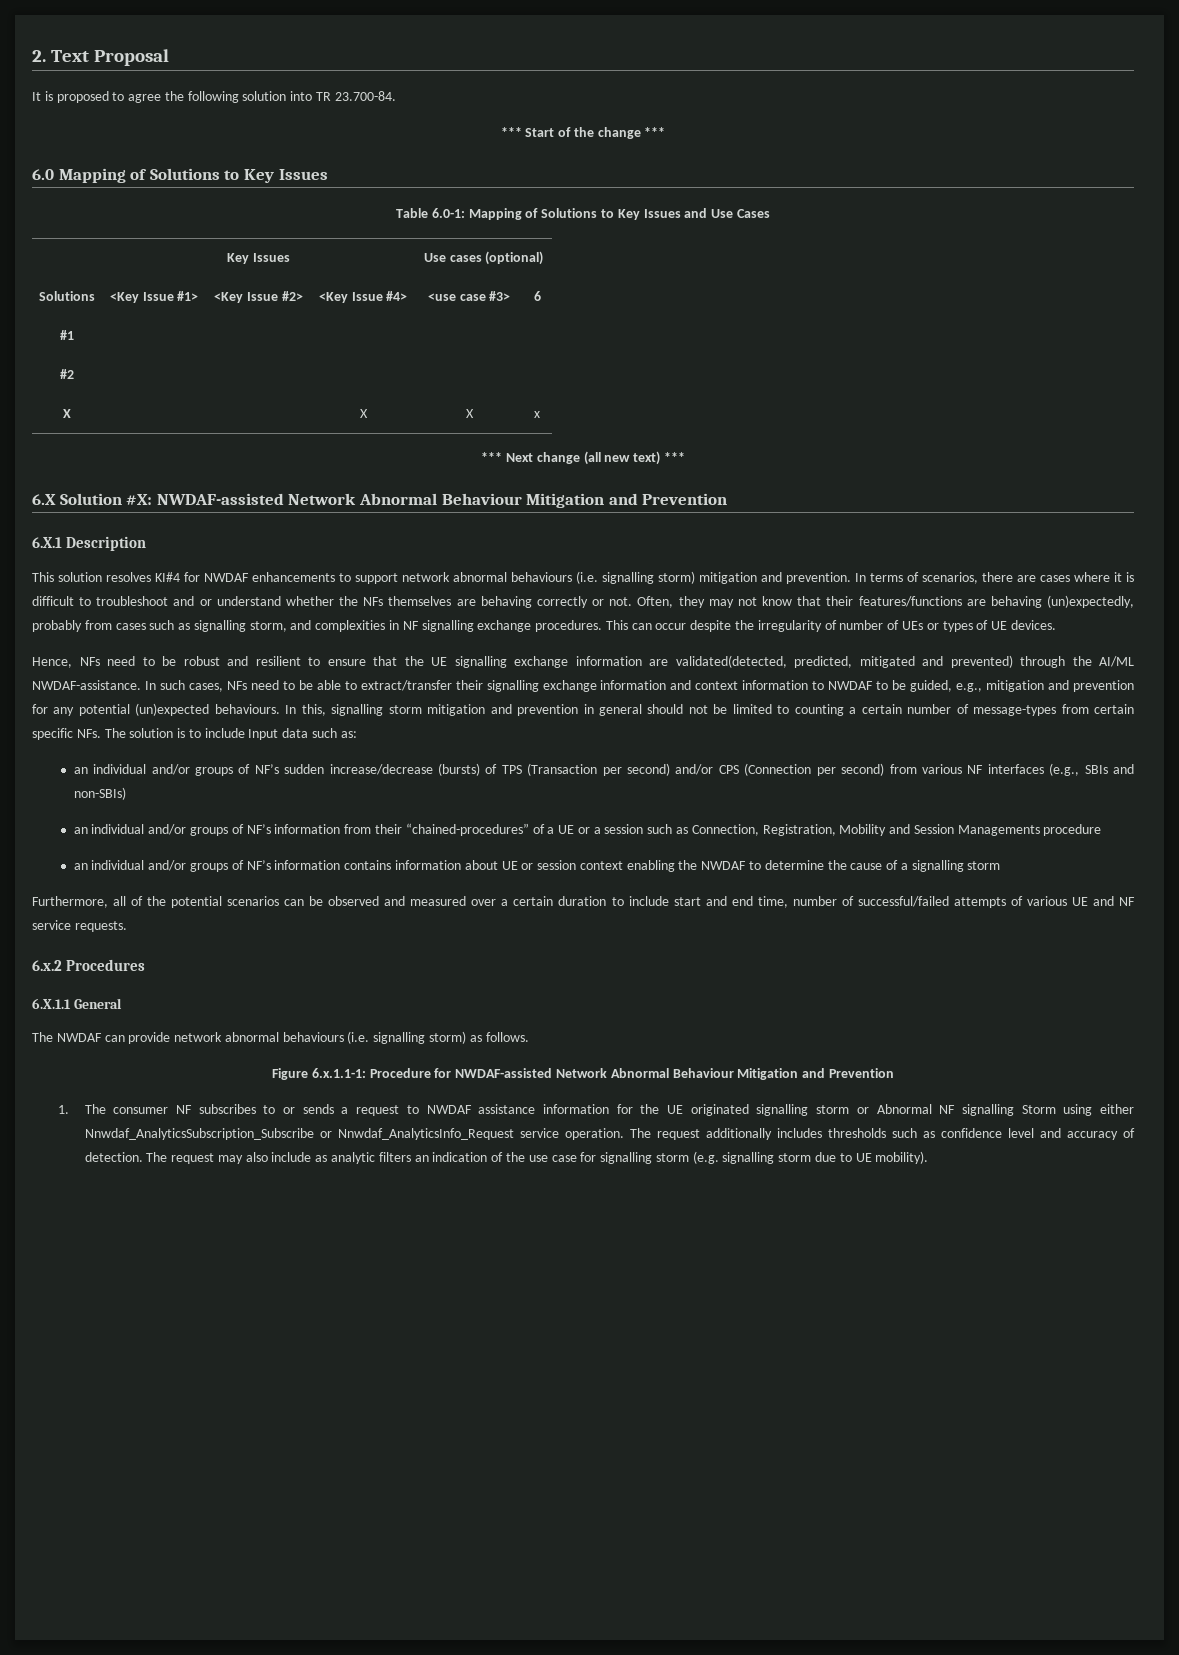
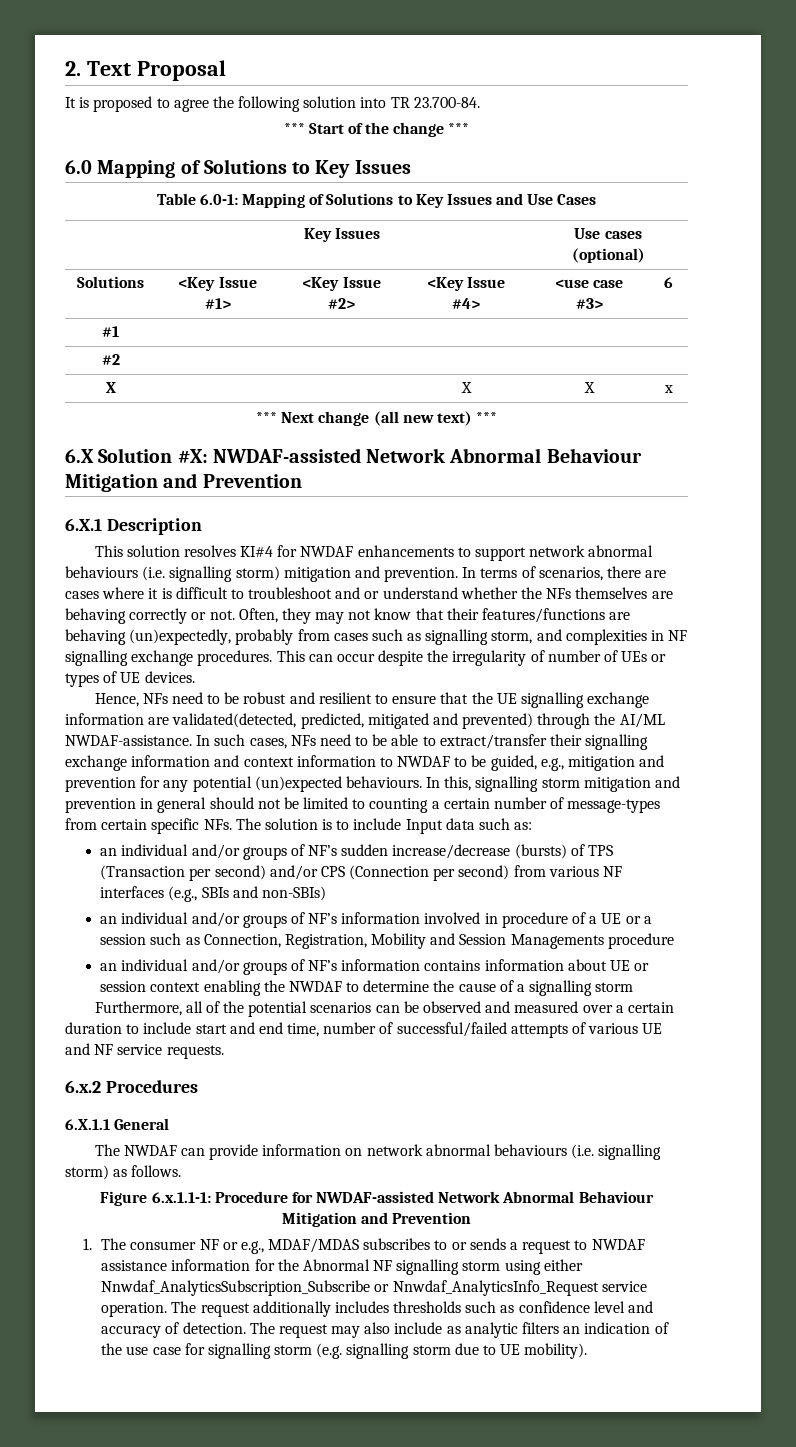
- an individual and/or groups of NF’s information from their “chained-procedures” of a UE or a session such as Connection, Registration, Mobility and Session Managements procedure
+ an individual and/or groups of NF’s information involved in procedure of a UE or a session such as Connection, Registration, Mobility and Session Managements procedure
- The NWDAF can provide network abnormal behaviours (i.e. signalling storm) as follows.
+ The NWDAF can provide information on network abnormal behaviours (i.e. signalling storm) as follows.
- 1. The consumer NF subscribes to or sends a request to NWDAF assistance information for the UE originated signalling storm or Abnormal NF signalling Storm using either Nnwdaf_AnalyticsSubscription_Subscribe or Nnwdaf_AnalyticsInfo_Request service operation.
+ 1. The consumer NF or e.g., MDAF/MDAS subscribes to or sends a request to NWDAF assistance information for the Abnormal NF signalling storm using either Nnwdaf_AnalyticsSubscription_Subscribe or Nnwdaf_AnalyticsInfo_Request service operation.

